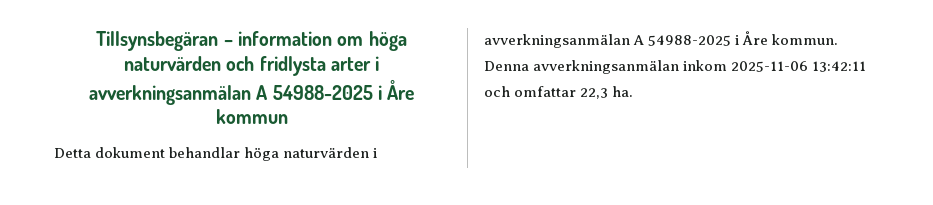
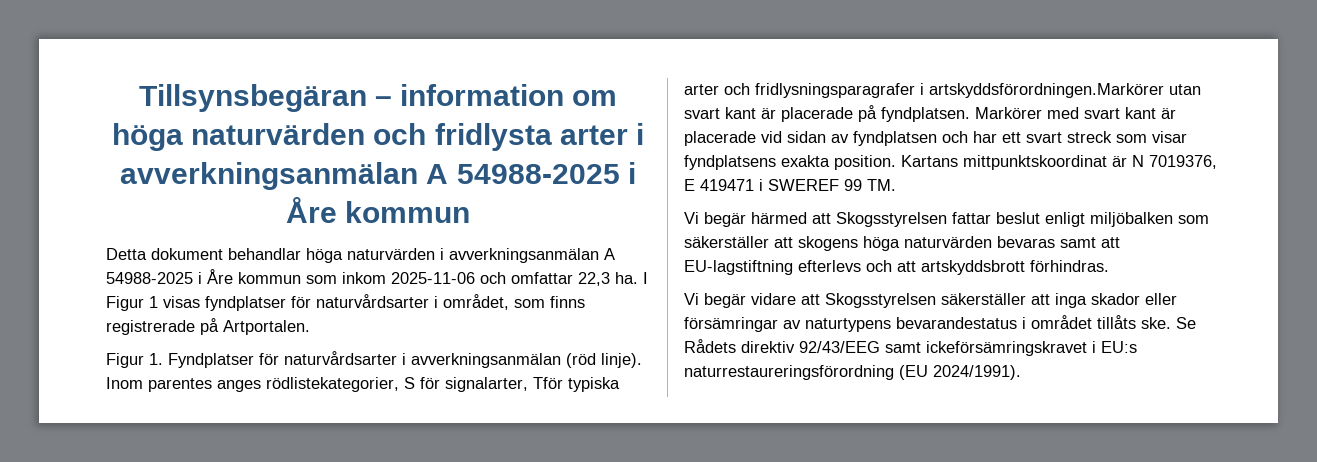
- Detta dokument behandlar höga naturvärden i avverkningsanmälan A 54988-2025 i Åre kommun. Denna avverkningsanmälan inkom 2025-11-06 13:42:11 och omfattar 22,3 ha.
+ Detta dokument behandlar höga naturvärden i avverkningsanmälan A 54988-2025 i Åre kommun som inkom 2025-11-06 och omfattar 22,3 ha.
+ I Figur 1 visas fyndplatser för naturvårdsarter i området, som finns registrerade på Artportalen.
+ Figur 1. Fyndplatser för naturvårdsarter i avverkningsanmälan (röd linje). Inom parentes anges rödlistekategorier, S för signalarter, Tför typiska arter och fridlysningsparagrafer i artskyddsförordningen.Markörer utan svart kant är placerade på fyndplatsen. Markörer med svart kant är placerade vid sidan av fyndplatsen och har ett svart streck som visar fyndplatsens exakta position. Kartans mittpunktskoordinat är N 7019376, E 419471 i SWEREF 99 TM.
+ Vi begär härmed att Skogsstyrelsen fattar beslut enligt miljöbalken som säkerställer att skogens höga naturvärden bevaras samt att EU-lagstiftning efterlevs och att artskyddsbrott förhindras.
+ Vi begär vidare att Skogsstyrelsen säkerställer att inga skador eller försämringar av naturtypens bevarandestatus i området tillåts ske. Se Rådets direktiv 92/43/EEG samt ickeförsämringskravet i EU:s naturrestaureringsförordning (EU 2024/1991).

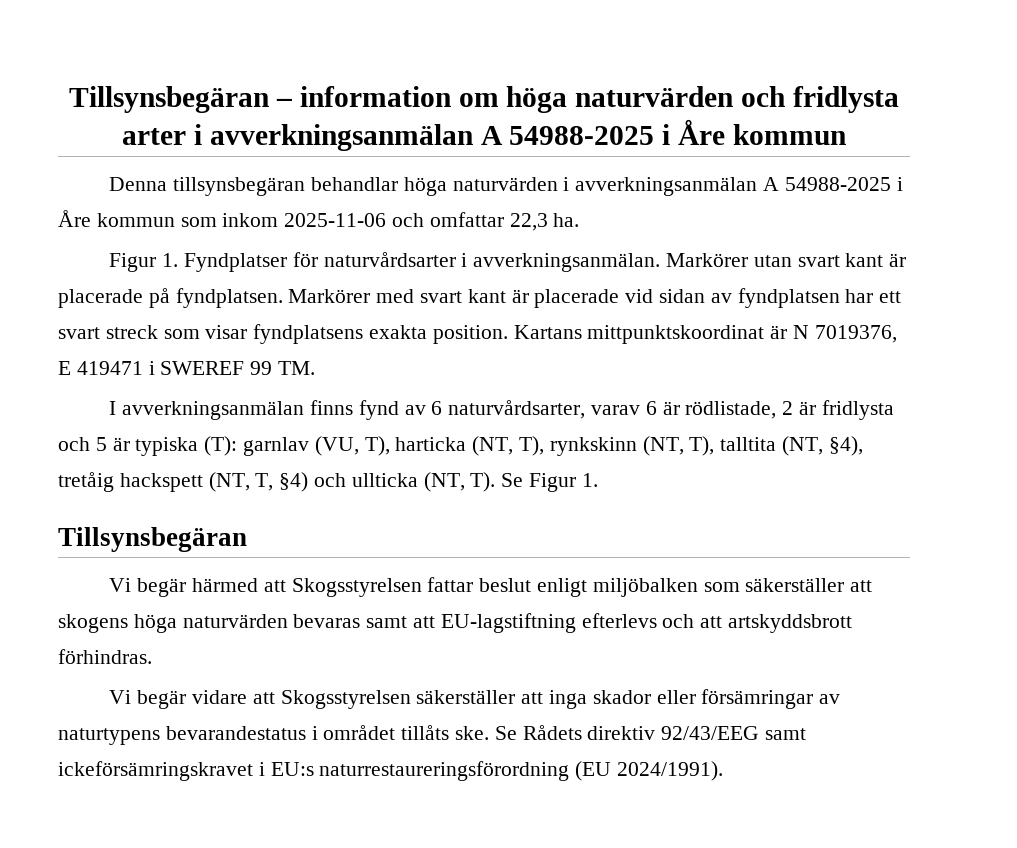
- Detta dokument behandlar höga naturvärden i avverkningsanmälan A 54988-2025 i Åre kommun som inkom 2025-11-06 och omfattar 22,3 ha. I Figur 1 visas fyndplatser för naturvårdsarter i området, som finns registrerade på Artportalen.
+ Denna tillsynsbegäran behandlar höga naturvärden i avverkningsanmälan A 54988-2025 i Åre kommun som inkom 2025-11-06 och omfattar 22,3 ha.
- Figur 1. Fyndplatser för naturvårdsarter i avverkningsanmälan (röd linje). Inom parentes anges rödlistekategorier, S för signalarter, Tför typiska arter och fridlysningsparagrafer i artskyddsförordningen.Markörer utan svart kant är placerade på fyndplatsen.
+ Figur 1. Fyndplatser för naturvårdsarter i avverkningsanmälan. Markörer utan svart kant är placerade på fyndplatsen.
- Markörer med svart kant är placerade vid sidan av fyndplatsen och har ett svart streck som visar fyndplatsens exakta position.
+ Markörer med svart kant är placerade vid sidan av fyndplatsen har ett svart streck som visar fyndplatsens exakta position.
+ I avverkningsanmälan finns fynd av 6 naturvårdsarter, varav 6 är rödlistade, 2 är fridlysta och 5 är typiska (T): garnlav (VU, T), harticka (NT, T), rynkskinn (NT, T), talltita (NT, §4), tretåig hackspett (NT, T, §4) och ullticka (NT, T). Se Figur 1.
+ Tillsynsbegäran

